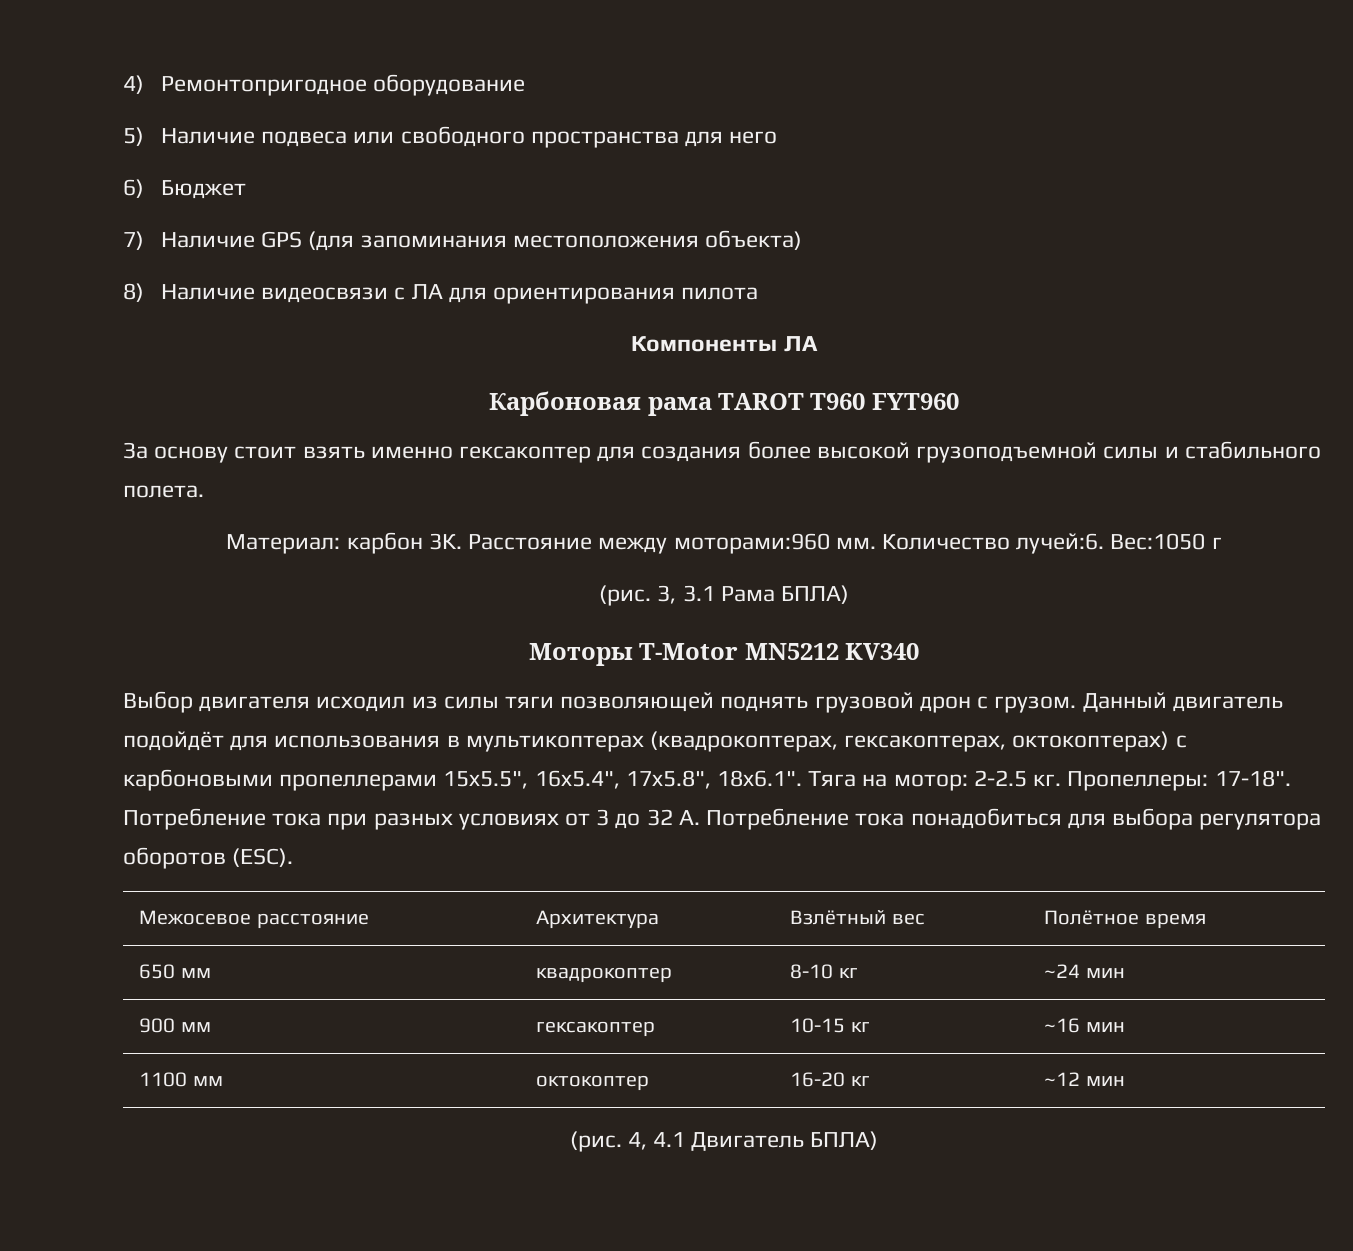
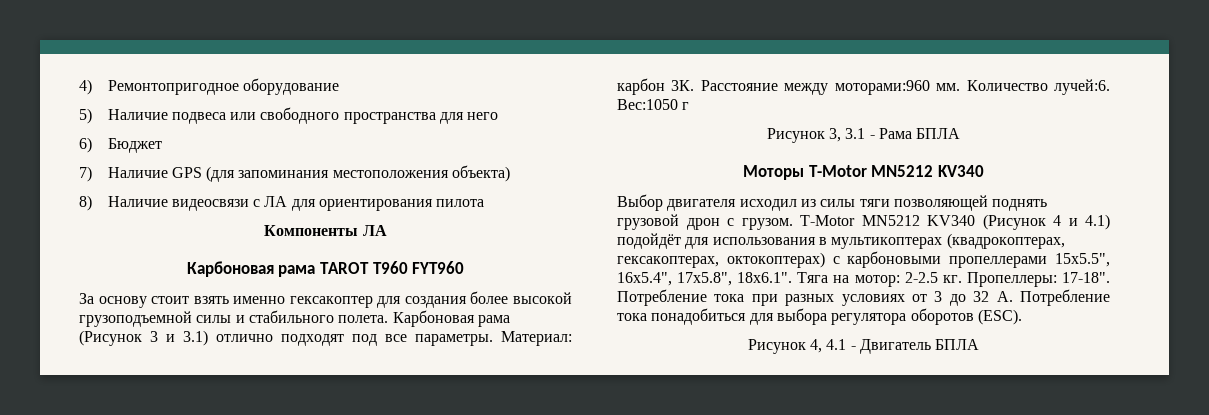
- За основу стоит взять именно гексакоптер для создания более высокой грузоподъемной силы и стабильного полета.
- Материал: карбон 3К.
+ За основу стоит взять именно гексакоптер для создания более высокой грузоподъемной силы и стабильного полета. Карбоновая рама (Рисунок 3 и 3.1) отлично подходят под все параметры. Материал: карбон 3К.
- (рис. 3, 3.1 Рама БПЛА)
+ Рисунок 3, 3.1 - Рама БПЛА
- Данный двигатель подойдёт для использования в мультикоптерах (квадрокоптерах, гексакоптерах, октокоптерах) с карбоновыми пропеллерами 15x5.5", 16x5.4", 17x5.8", 18x6.1". Тяга на мотор: 2-2.5 кг.
+ T-Motor MN5212 KV340 (Рисунок 4 и 4.1) подойдёт для использования в мультикоптерах (квадрокоптерах, гексакоптерах, октокоптерах) с карбоновыми пропеллерами 15x5.5", 16x5.4", 17x5.8", 18x6.1". Тяга на мотор: 2-2.5 кг.
- Межосевое расстояние | Архитектура | Взлётный вес | Полётное время
- 650 мм | квадрокоптер | 8-10 кг | ~24 мин
- 900 мм | гексакоптер | 10-15 кг | ~16 мин
- 1100 мм | октокоптер | 16-20 кг | ~12 мин
- (рис. 4, 4.1 Двигатель БПЛА)
+ Рисунок 4, 4.1 - Двигатель БПЛА

